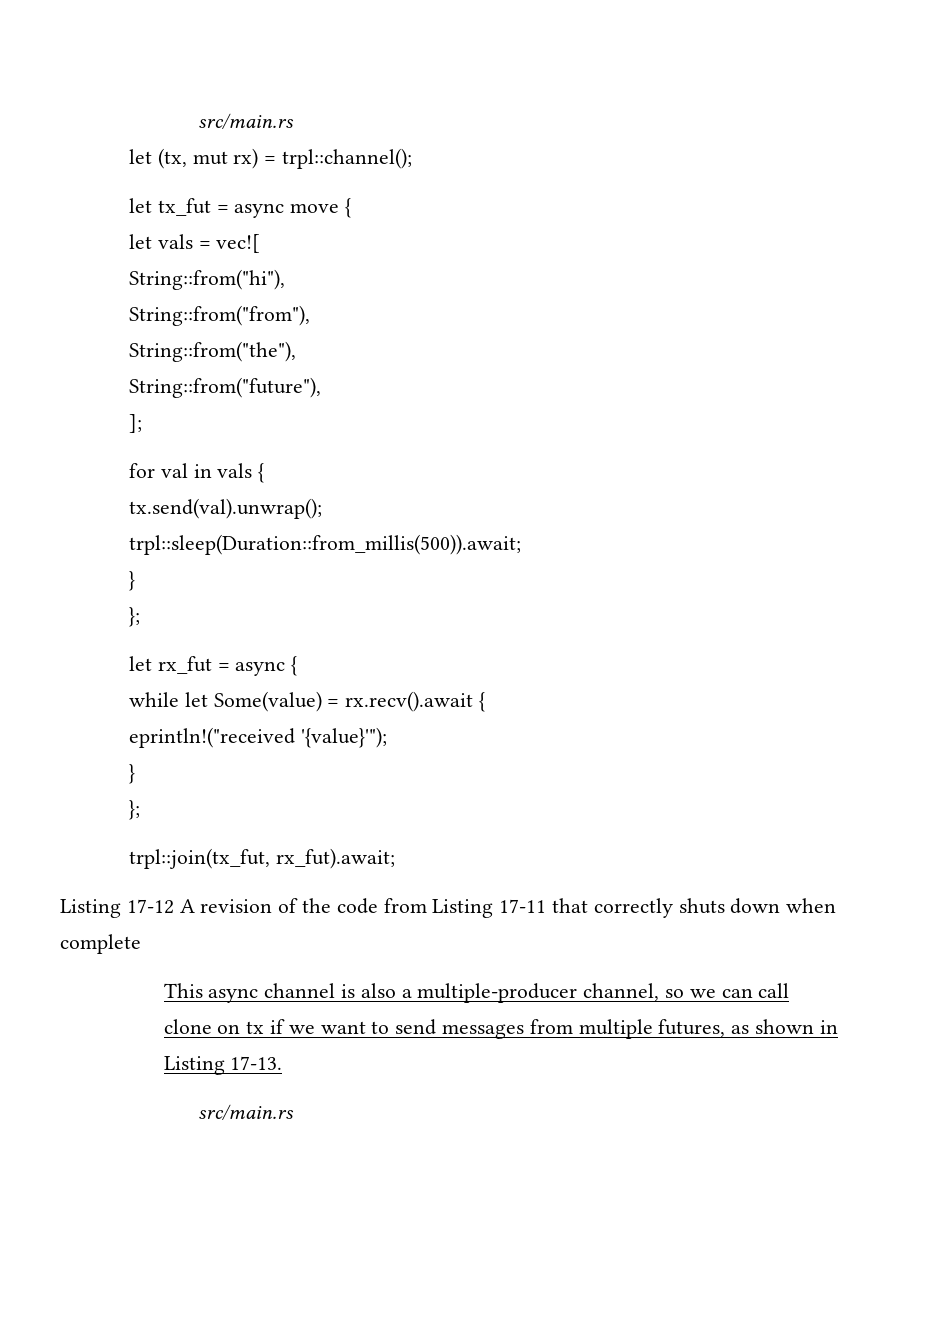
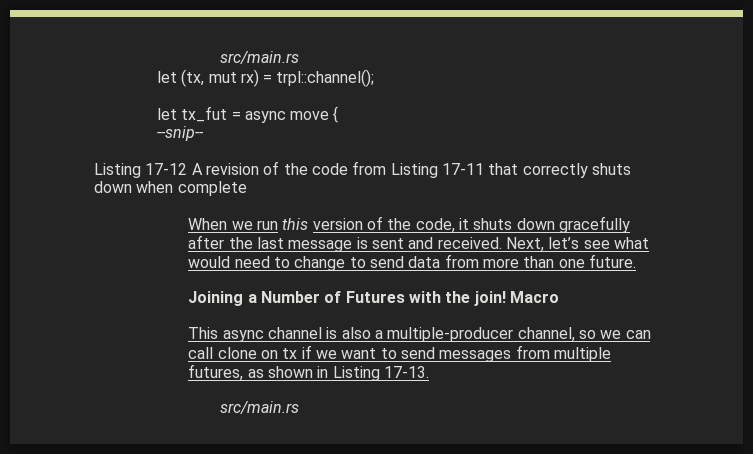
- let vals = vec![
- String::from("hi"),
- String::from("from"),
- String::from("the"),
- String::from("future"),
- ];
- for val in vals {
- tx.send(val).unwrap();
- trpl::sleep(Duration::from_millis(500)).await;
- }
- };
- let rx_fut = async {
- while let Some(value) = rx.recv().await {
- eprintln!("received '{value}'");
- }
- };
- trpl::join(tx_fut, rx_fut).await;
+ --snip--
+ When we run this version of the code, it shuts down gracefully after the last message is sent and received. Next, let’s see what would need to change to send data from more than one future.
+ Joining a Number of Futures with the join! Macro

